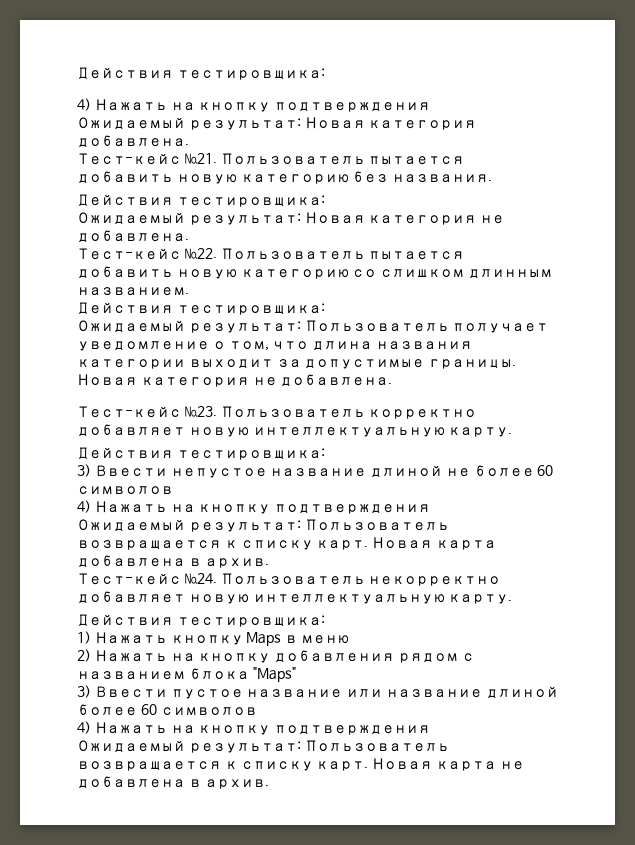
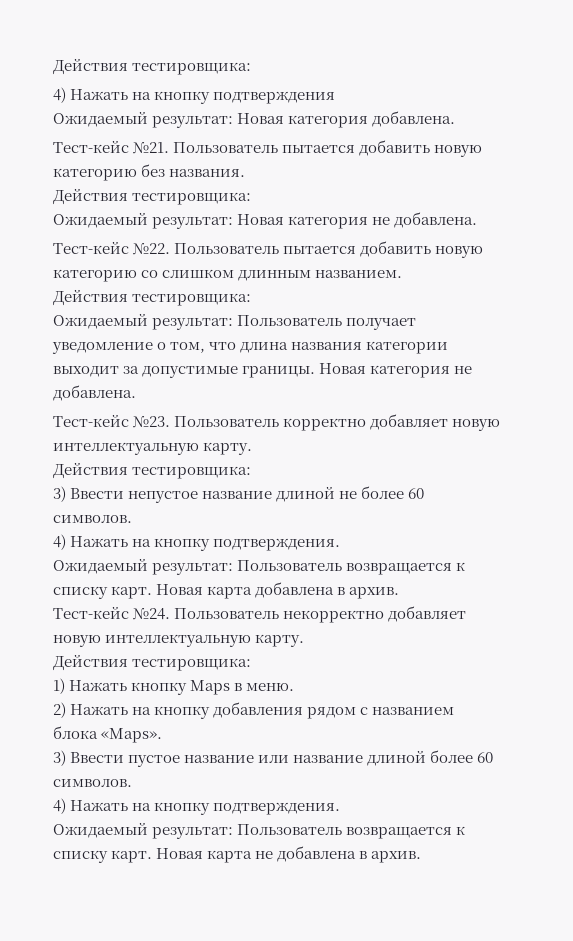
- 3) Ввести непустое название длиной не более 60 символов
- 4) Нажать на кнопку подтверждения
+ 3) Ввести непустое название длиной не более 60 символов.
+ 4) Нажать на кнопку подтверждения.
- 1) Нажать кнопку Maps в меню
+ 1) Нажать кнопку Maps в меню.
- 2) Нажать на кнопку добавления рядом с названием блока "Maps"
+ 2) Нажать на кнопку добавления рядом с названием блока «Maps».
- 3) Ввести пустое название или название длиной более 60 символов
- 4) Нажать на кнопку подтверждения
+ 3) Ввести пустое название или название длиной более 60 символов.
+ 4) Нажать на кнопку подтверждения.

